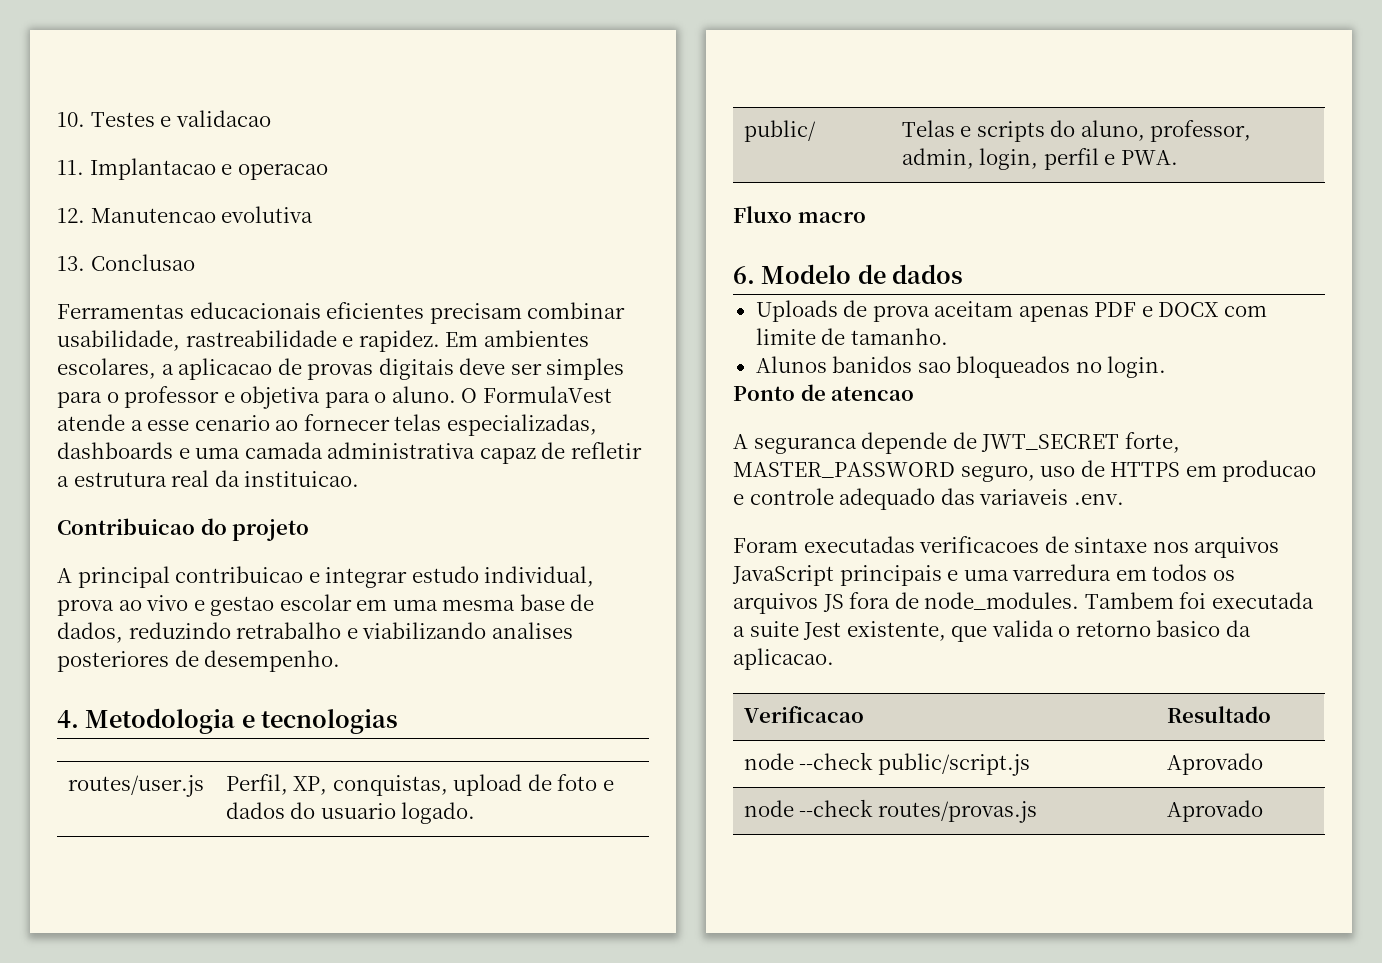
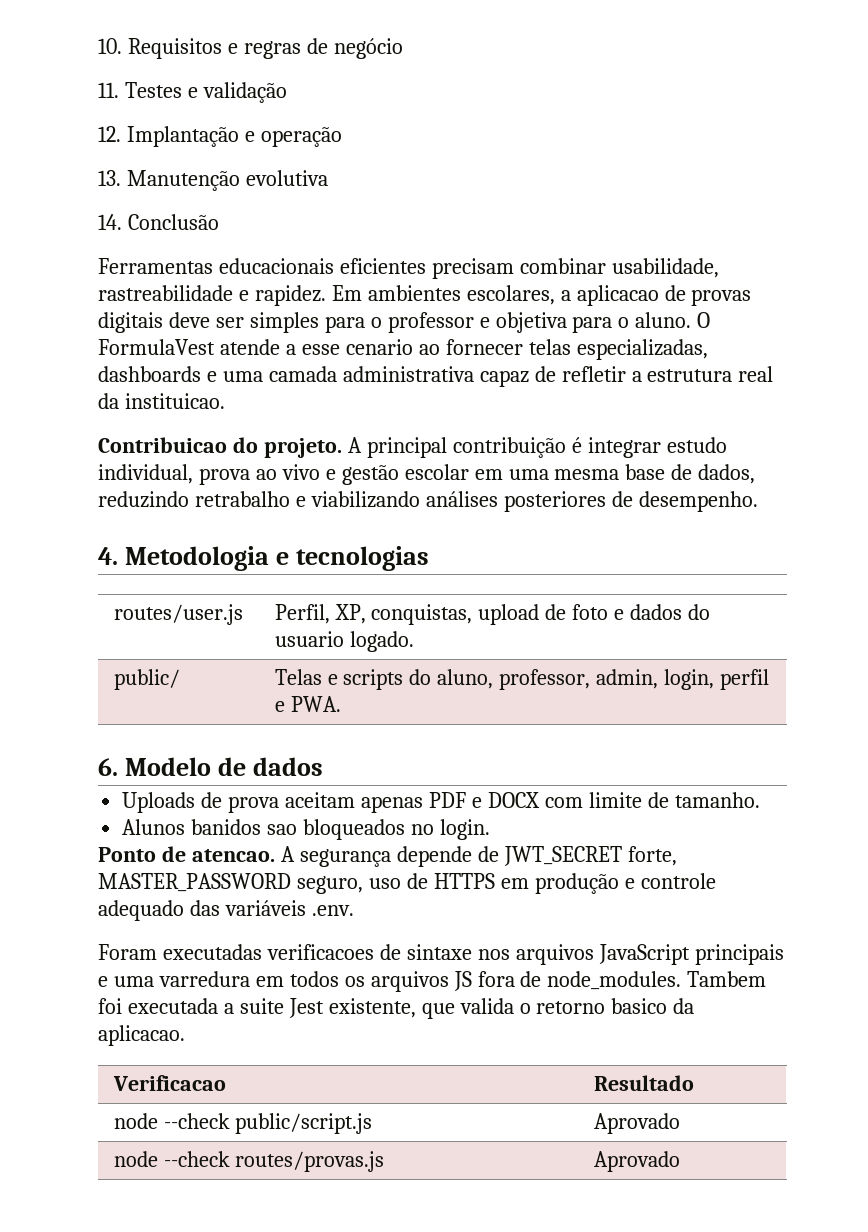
- 10. Testes e validacao
- 11. Implantacao e operacao
- 12. Manutencao evolutiva
+ 10. Requisitos e regras de negócio
+ 11. Testes e validação
+ 12. Implantação e operação
+ 13. Manutenção evolutiva
- 13. Conclusao
+ 14. Conclusão
- Contribuicao do projeto
- A principal contribuicao e integrar estudo individual, prova ao vivo e gestao escolar em uma mesma base de dados, reduzindo retrabalho e viabilizando analises posteriores de desempenho.
+ Contribuicao do projeto. A principal contribuição é integrar estudo individual, prova ao vivo e gestão escolar em uma mesma base de dados, reduzindo retrabalho e viabilizando análises posteriores de desempenho.
- Fluxo macro
- Ponto de atencao
- A seguranca depende de JWT_SECRET forte, MASTER_PASSWORD seguro, uso de HTTPS em producao e controle adequado das variaveis .env.
+ Ponto de atencao. A segurança depende de JWT_SECRET forte, MASTER_PASSWORD seguro, uso de HTTPS em produção e controle adequado das variáveis .env.

